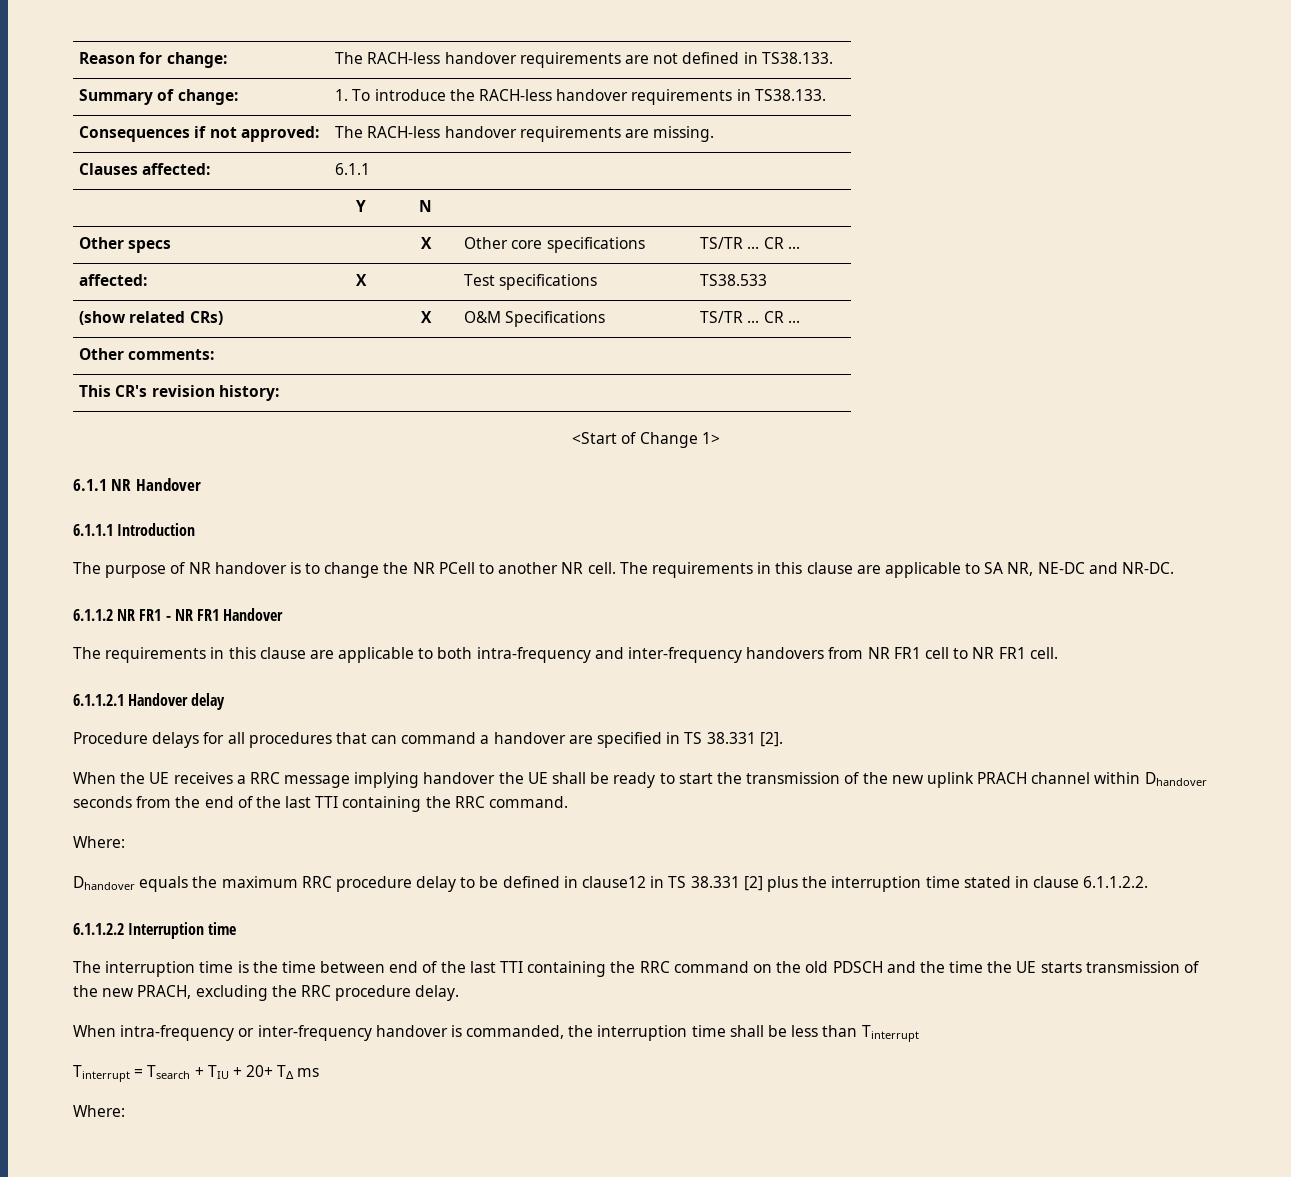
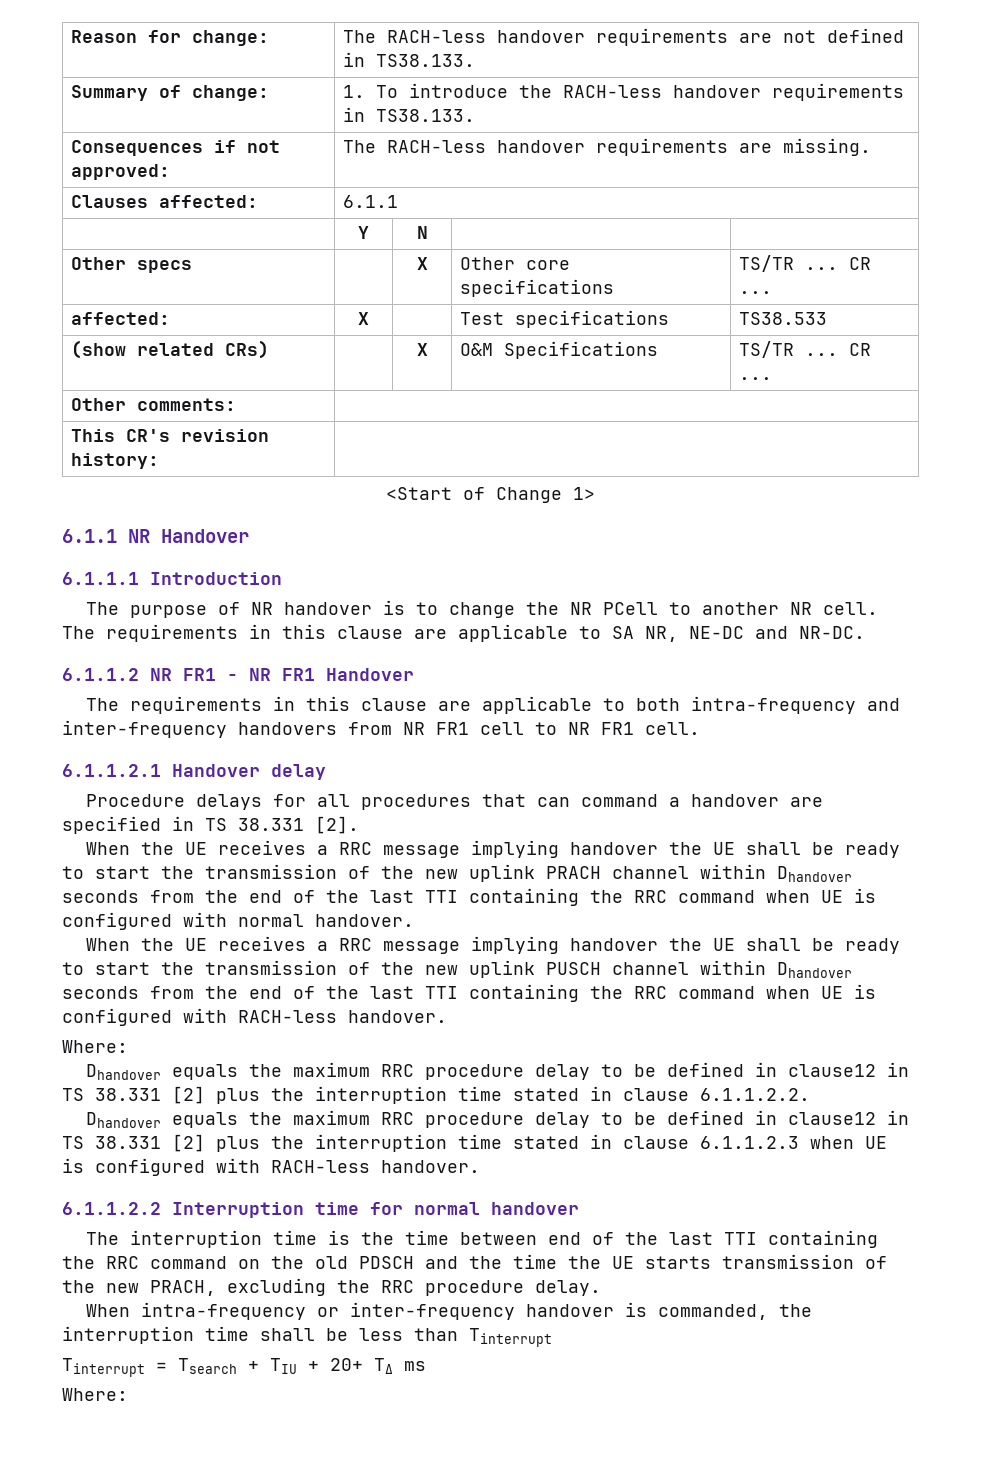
- When the UE receives a RRC message implying handover the UE shall be ready to start the transmission of the new uplink PRACH channel within Dhandover seconds from the end of the last TTI containing the RRC command.
+ When the UE receives a RRC message implying handover the UE shall be ready to start the transmission of the new uplink PRACH channel within Dhandover seconds from the end of the last TTI containing the RRC command when UE is configured with normal handover.
+ When the UE receives a RRC message implying handover the UE shall be ready to start the transmission of the new uplink PUSCH channel within Dhandover seconds from the end of the last TTI containing the RRC command when UE is configured with RACH-less handover.
+ Dhandover equals the maximum RRC procedure delay to be defined in clause12 in TS 38.331 [2] plus the interruption time stated in clause 6.1.1.2.3 when UE is configured with RACH-less handover.
- 6.1.1.2.2 Interruption time
+ 6.1.1.2.2 Interruption time for normal handover

